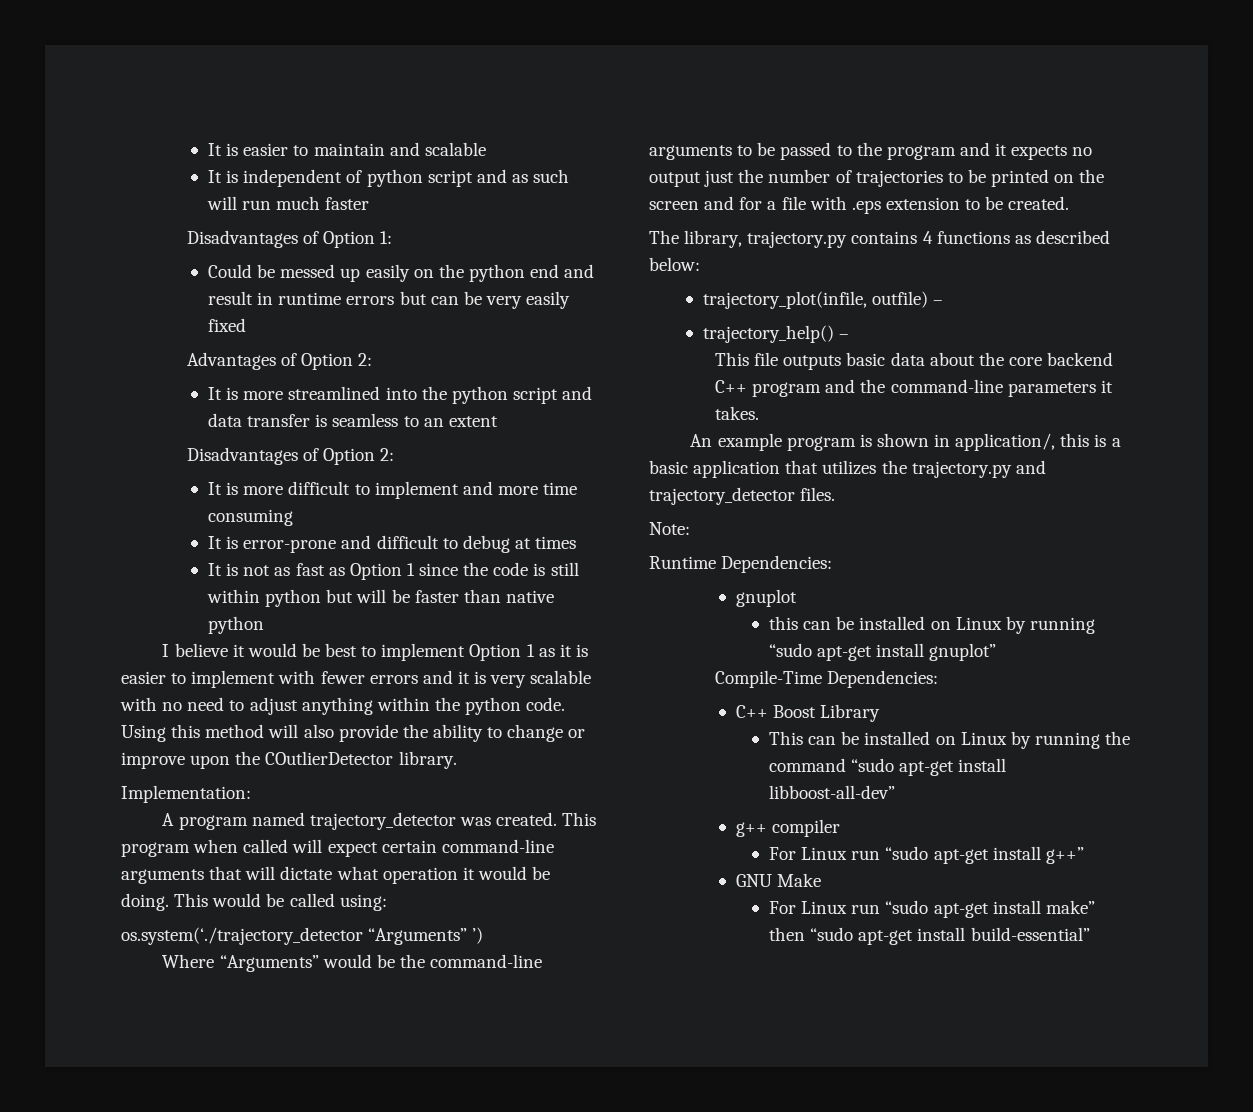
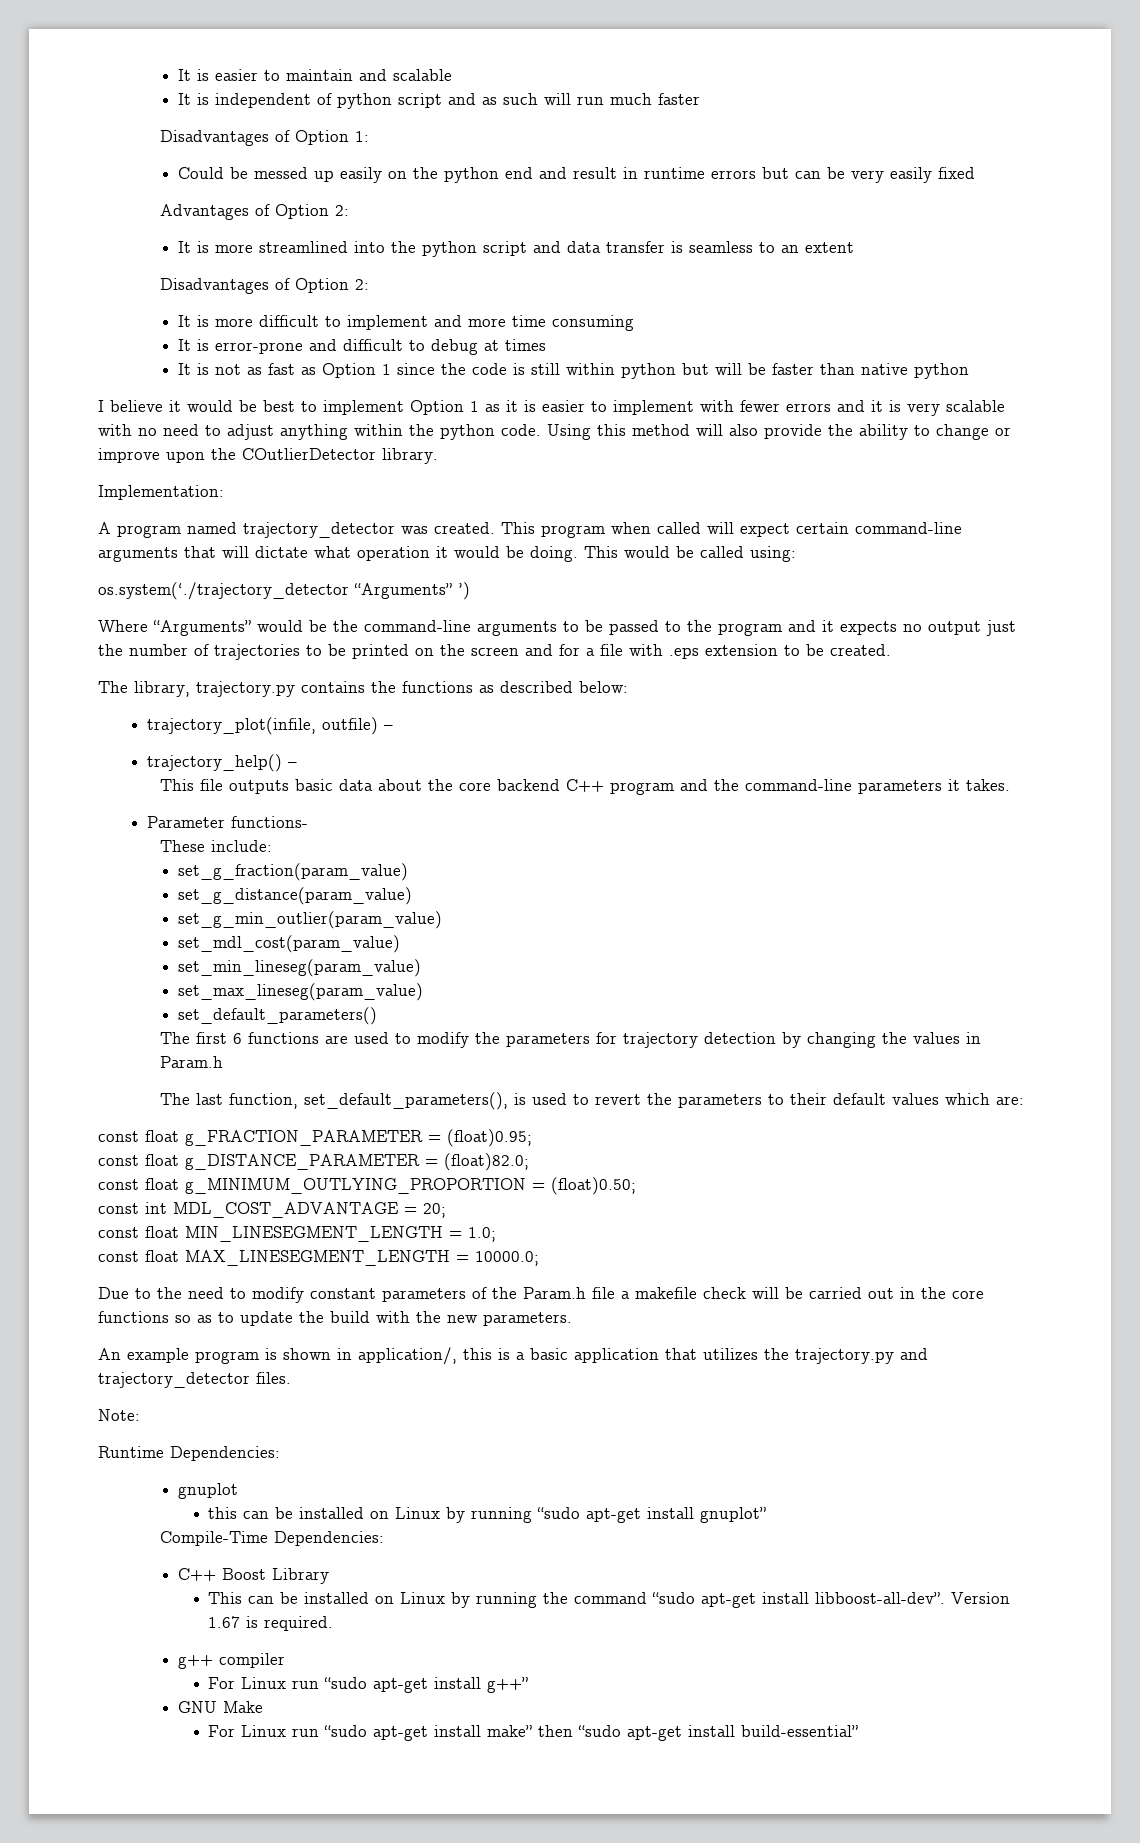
- The library, trajectory.py contains 4 functions as described below:
+ The library, trajectory.py contains the functions as described below:
+ Parameter functions-
+ These include:
+ set_g_fraction(param_value)
+ set_g_distance(param_value)
+ set_g_min_outlier(param_value)
+ set_mdl_cost(param_value)
+ set_min_lineseg(param_value)
+ set_max_lineseg(param_value)
+ set_default_parameters()
+ The first 6 functions are used to modify the parameters for trajectory detection by changing the values in Param.h
+ The last function, set_default_parameters(), is used to revert the parameters to their default values which are:
+ const float g_FRACTION_PARAMETER = (float)0.95;
+ const float g_DISTANCE_PARAMETER = (float)82.0;
+ const float g_MINIMUM_OUTLYING_PROPORTION = (float)0.50;
+ const int MDL_COST_ADVANTAGE = 20;
+ const float MIN_LINESEGMENT_LENGTH = 1.0;
+ const float MAX_LINESEGMENT_LENGTH = 10000.0;
+ Due to the need to modify constant parameters of the Param.h file a makefile check will be carried out in the core functions so as to update the build with the new parameters.
- This can be installed on Linux by running the command “sudo apt-get install libboost-all-dev”
+ This can be installed on Linux by running the command “sudo apt-get install libboost-all-dev”. Version 1.67 is required.

